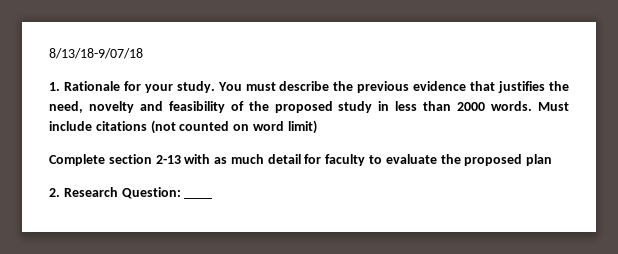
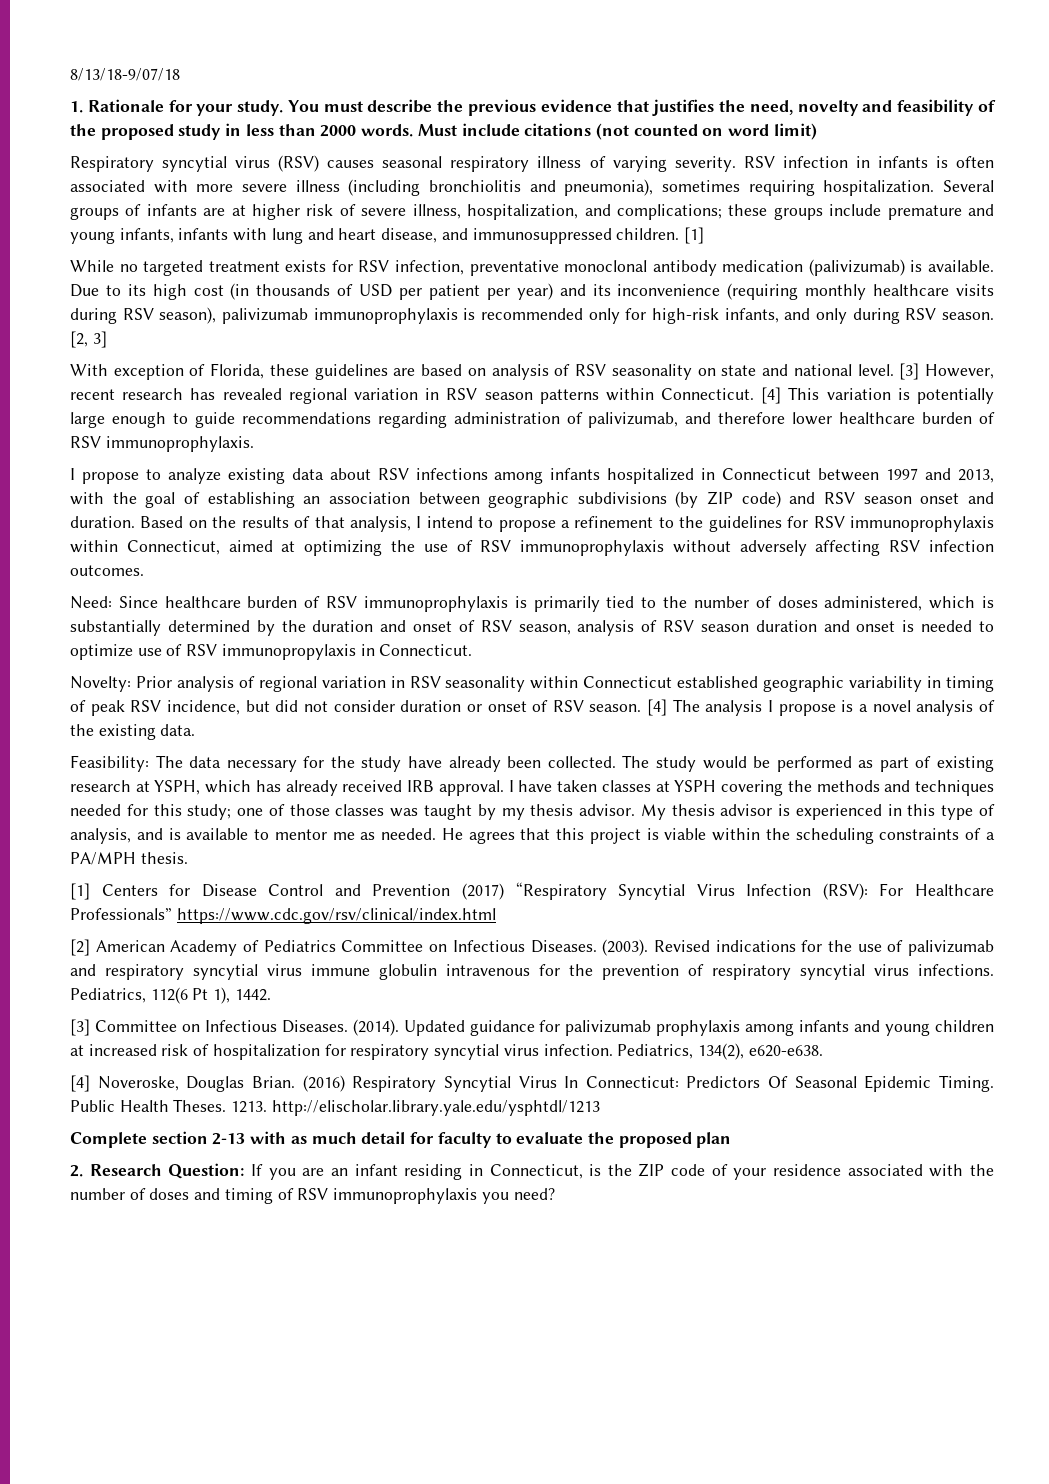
+ Respiratory syncytial virus (RSV) causes seasonal respiratory illness of varying severity. RSV infection in infants is often associated with more severe illness (including bronchiolitis and pneumonia), sometimes requiring hospitalization. Several groups of infants are at higher risk of severe illness, hospitalization, and complications; these groups include premature and young infants, infants with lung and heart disease, and immunosuppressed children. [1]
+ While no targeted treatment exists for RSV infection, preventative monoclonal antibody medication (palivizumab) is available. Due to its high cost (in thousands of USD per patient per year) and its inconvenience (requiring monthly healthcare visits during RSV season), palivizumab immunoprophylaxis is recommended only for high-risk infants, and only during RSV season. [2, 3]
+ With exception of Florida, these guidelines are based on analysis of RSV seasonality on state and national level. [3] However, recent research has revealed regional variation in RSV season patterns within Connecticut. [4] This variation is potentially large enough to guide recommendations regarding administration of palivizumab, and therefore lower healthcare burden of RSV immunoprophylaxis.
+ I propose to analyze existing data about RSV infections among infants hospitalized in Connecticut between 1997 and 2013, with the goal of establishing an association between geographic subdivisions (by ZIP code) and RSV season onset and duration. Based on the results of that analysis, I intend to propose a refinement to the guidelines for RSV immunoprophylaxis within Connecticut, aimed at optimizing the use of RSV immunoprophylaxis without adversely affecting RSV infection outcomes.
+ Need: Since healthcare burden of RSV immunoprophylaxis is primarily tied to the number of doses administered, which is substantially determined by the duration and onset of RSV season, analysis of RSV season duration and onset is needed to optimize use of RSV immunopropylaxis in Connecticut.
+ Novelty: Prior analysis of regional variation in RSV seasonality within Connecticut established geographic variability in timing of peak RSV incidence, but did not consider duration or onset of RSV season. [4] The analysis I propose is a novel analysis of the existing data.
+ Feasibility: The data necessary for the study have already been collected. The study would be performed as part of existing research at YSPH, which has already received IRB approval. I have taken classes at YSPH covering the methods and techniques needed for this study; one of those classes was taught by my thesis advisor. My thesis advisor is experienced in this type of analysis, and is available to mentor me as needed. He agrees that this project is viable within the scheduling constraints of a PA/MPH thesis.
+ [1] Centers for Disease Control and Prevention (2017) “Respiratory Syncytial Virus Infection (RSV): For Healthcare Professionals” https://www.cdc.gov/rsv/clinical/index.html
+ [2] American Academy of Pediatrics Committee on Infectious Diseases. (2003). Revised indications for the use of palivizumab and respiratory syncytial virus immune globulin intravenous for the prevention of respiratory syncytial virus infections. Pediatrics, 112(6 Pt 1), 1442.
+ [3] Committee on Infectious Diseases. (2014). Updated guidance for palivizumab prophylaxis among infants and young children at increased risk of hospitalization for respiratory syncytial virus infection. Pediatrics, 134(2), e620-e638.
+ [4] Noveroske, Douglas Brian. (2016) Respiratory Syncytial Virus In Connecticut: Predictors Of Seasonal Epidemic Timing. Public Health Theses. 1213. http://elischolar.library.yale.edu/ysphtdl/1213
- 2. Research Question: ____
+ 2. Research Question: If you are an infant residing in Connecticut, is the ZIP code of your residence associated with the number of doses and timing of RSV immunoprophylaxis you need?

